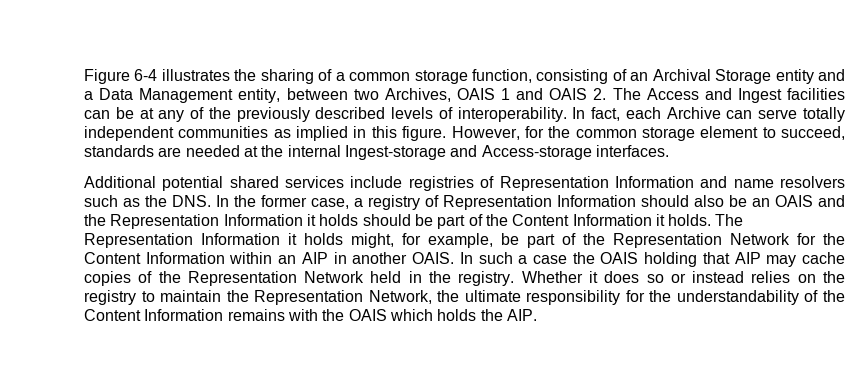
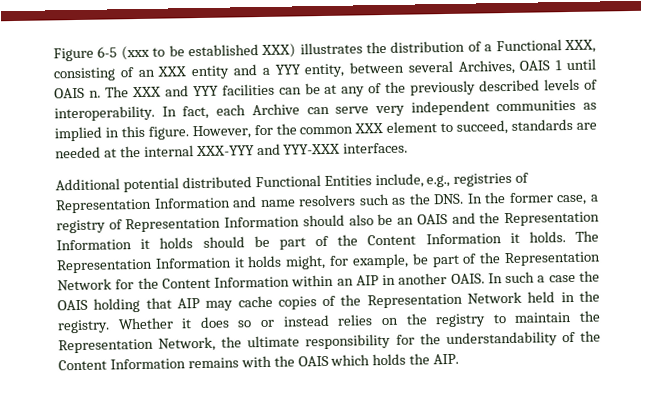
- Figure 6-4 illustrates the sharing of a common storage function, consisting of an Archival Storage entity and a Data Management entity, between two Archives, OAIS 1 and OAIS 2. The Access and Ingest facilities can be at any of the previously described levels of interoperability.
+ Figure 6-5 (xxx to be established XXX) illustrates the distribution of a Functional XXX, consisting of an XXX entity and a YYY entity, between several Archives, OAIS 1 until OAIS n. The XXX and YYY facilities can be at any of the previously described levels of interoperability.
- In fact, each Archive can serve totally independent communities as implied in this figure.
+ In fact, each Archive can serve very independent communities as implied in this figure.
- However, for the common storage element to succeed, standards are needed at the internal Ingest-storage and Access-storage interfaces.
+ However, for the common XXX element to succeed, standards are needed at the internal XXX-YYY and YYY-XXX interfaces.
- Additional potential shared services include registries of Representation Information and name resolvers such as the DNS. In the former case, a registry of Representation Information should also be an OAIS and the Representation Information it holds should be part of the Content Information it holds.
+ Additional potential distributed Functional Entities include, e.g., registries of Representation Information and name resolvers such as the DNS. In the former case, a registry of Representation Information should also be an OAIS and the Representation Information it holds should be part of the Content Information it holds.

